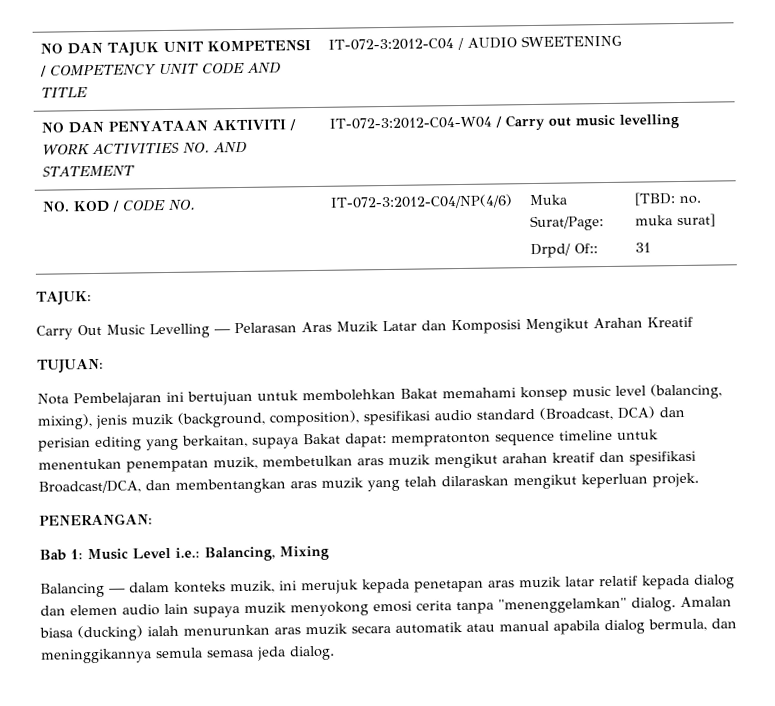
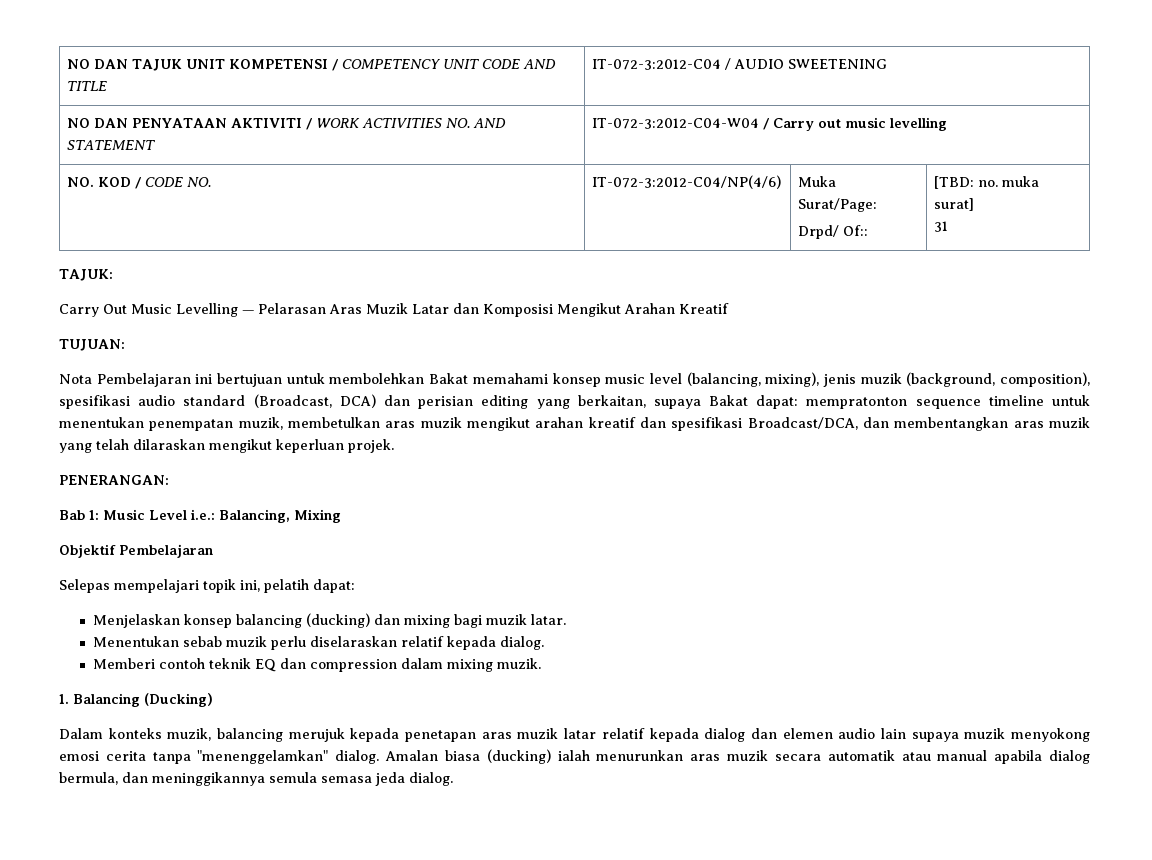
- Balancing — dalam konteks muzik, ini merujuk kepada penetapan aras muzik latar relatif kepada dialog dan elemen audio lain supaya muzik menyokong emosi cerita tanpa "menenggelamkan" dialog.
+ Objektif Pembelajaran
+ Selepas mempelajari topik ini, pelatih dapat:
+ Menjelaskan konsep balancing (ducking) dan mixing bagi muzik latar.
+ Menentukan sebab muzik perlu diselaraskan relatif kepada dialog.
+ Memberi contoh teknik EQ dan compression dalam mixing muzik.
+ 1. Balancing (Ducking)
+ Dalam konteks muzik, balancing merujuk kepada penetapan aras muzik latar relatif kepada dialog dan elemen audio lain supaya muzik menyokong emosi cerita tanpa "menenggelamkan" dialog.

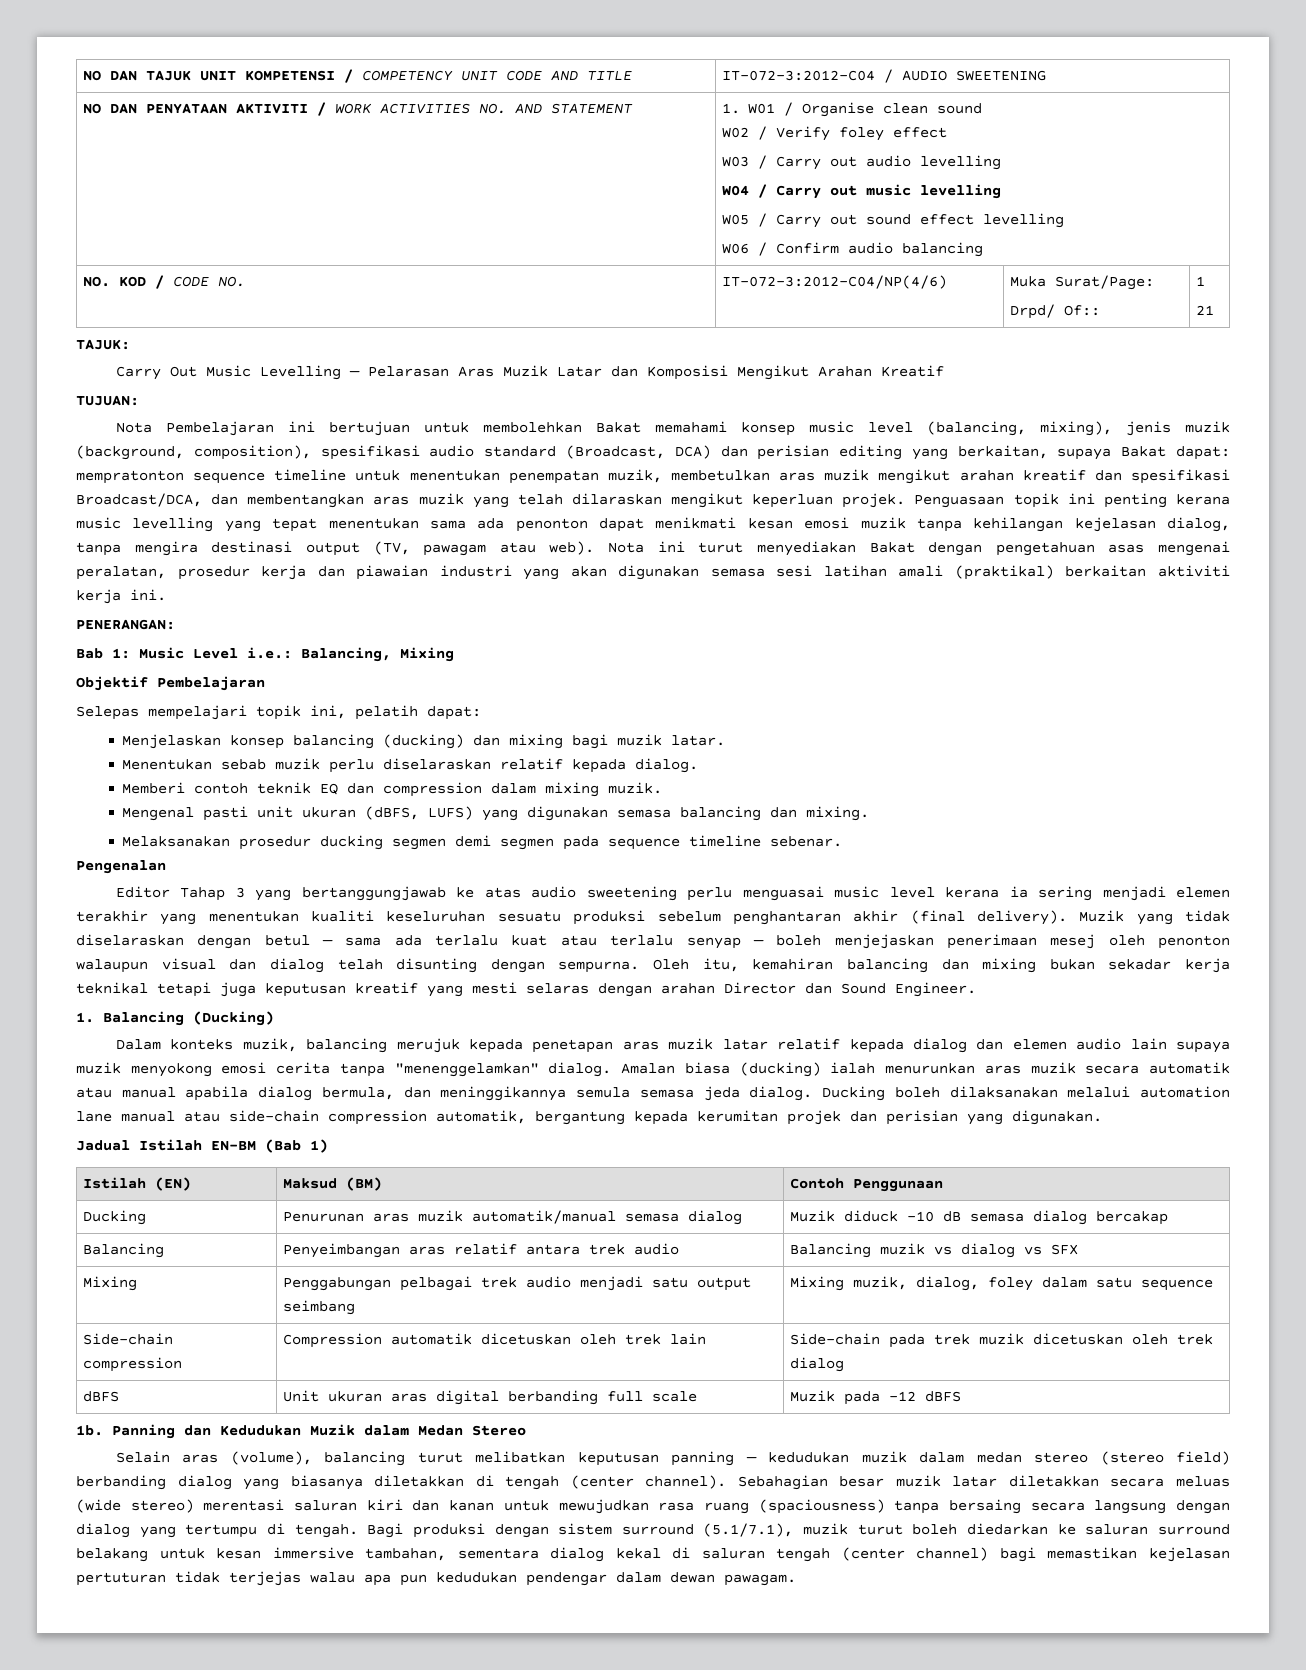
- IT-072-3:2012-C04-W04 / Carry out music levelling
+ 1. W01 / Organise clean sound
+ W02 / Verify foley effect
+ W03 / Carry out audio levelling
+ W04 / Carry out music levelling
+ W05 / Carry out sound effect levelling
+ W06 / Confirm audio balancing
  NO. KOD / CODE NO. | IT-072-3:2012-C04/NP(4/6) | Muka Surat/Page:
- Drpd/ Of:: | [TBD: no. muka surat]
- 31
+ Drpd/ Of:: | 1
+ 21
+ Penguasaan topik ini penting kerana music levelling yang tepat menentukan sama ada penonton dapat menikmati kesan emosi muzik tanpa kehilangan kejelasan dialog, tanpa mengira destinasi output (TV, pawagam atau web). Nota ini turut menyediakan Bakat dengan pengetahuan asas mengenai peralatan, prosedur kerja dan piawaian industri yang akan digunakan semasa sesi latihan amali (praktikal) berkaitan aktiviti kerja ini.
+ Mengenal pasti unit ukuran (dBFS, LUFS) yang digunakan semasa balancing dan mixing.
+ Melaksanakan prosedur ducking segmen demi segmen pada sequence timeline sebenar.
+ Pengenalan
+ Editor Tahap 3 yang bertanggungjawab ke atas audio sweetening perlu menguasai music level kerana ia sering menjadi elemen terakhir yang menentukan kualiti keseluruhan sesuatu produksi sebelum penghantaran akhir (final delivery). Muzik yang tidak diselaraskan dengan betul — sama ada terlalu kuat atau terlalu senyap — boleh menjejaskan penerimaan mesej oleh penonton walaupun visual dan dialog telah disunting dengan sempurna. Oleh itu, kemahiran balancing dan mixing bukan sekadar kerja teknikal tetapi juga keputusan kreatif yang mesti selaras dengan arahan Director dan Sound Engineer.
+ Ducking boleh dilaksanakan melalui automation lane manual atau side-chain compression automatik, bergantung kepada kerumitan projek dan perisian yang digunakan.
+ Jadual Istilah EN–BM (Bab 1)
+ Istilah (EN) | Maksud (BM) | Contoh Penggunaan
+ Ducking | Penurunan aras muzik automatik/manual semasa dialog | Muzik diduck -10 dB semasa dialog bercakap
+ Balancing | Penyeimbangan aras relatif antara trek audio | Balancing muzik vs dialog vs SFX
+ Mixing | Penggabungan pelbagai trek audio menjadi satu output seimbang | Mixing muzik, dialog, foley dalam satu sequence
+ Side-chain compression | Compression automatik dicetuskan oleh trek lain | Side-chain pada trek muzik dicetuskan oleh trek dialog
+ dBFS | Unit ukuran aras digital berbanding full scale | Muzik pada -12 dBFS
+ 1b. Panning dan Kedudukan Muzik dalam Medan Stereo
+ Selain aras (volume), balancing turut melibatkan keputusan panning — kedudukan muzik dalam medan stereo (stereo field) berbanding dialog yang biasanya diletakkan di tengah (center channel). Sebahagian besar muzik latar diletakkan secara meluas (wide stereo) merentasi saluran kiri dan kanan untuk mewujudkan rasa ruang (spaciousness) tanpa bersaing secara langsung dengan dialog yang tertumpu di tengah. Bagi produksi dengan sistem surround (5.1/7.1), muzik turut boleh diedarkan ke saluran surround belakang untuk kesan immersive tambahan, sementara dialog kekal di saluran tengah (center channel) bagi memastikan kejelasan pertuturan tidak terjejas walau apa pun kedudukan pendengar dalam dewan pawagam.

